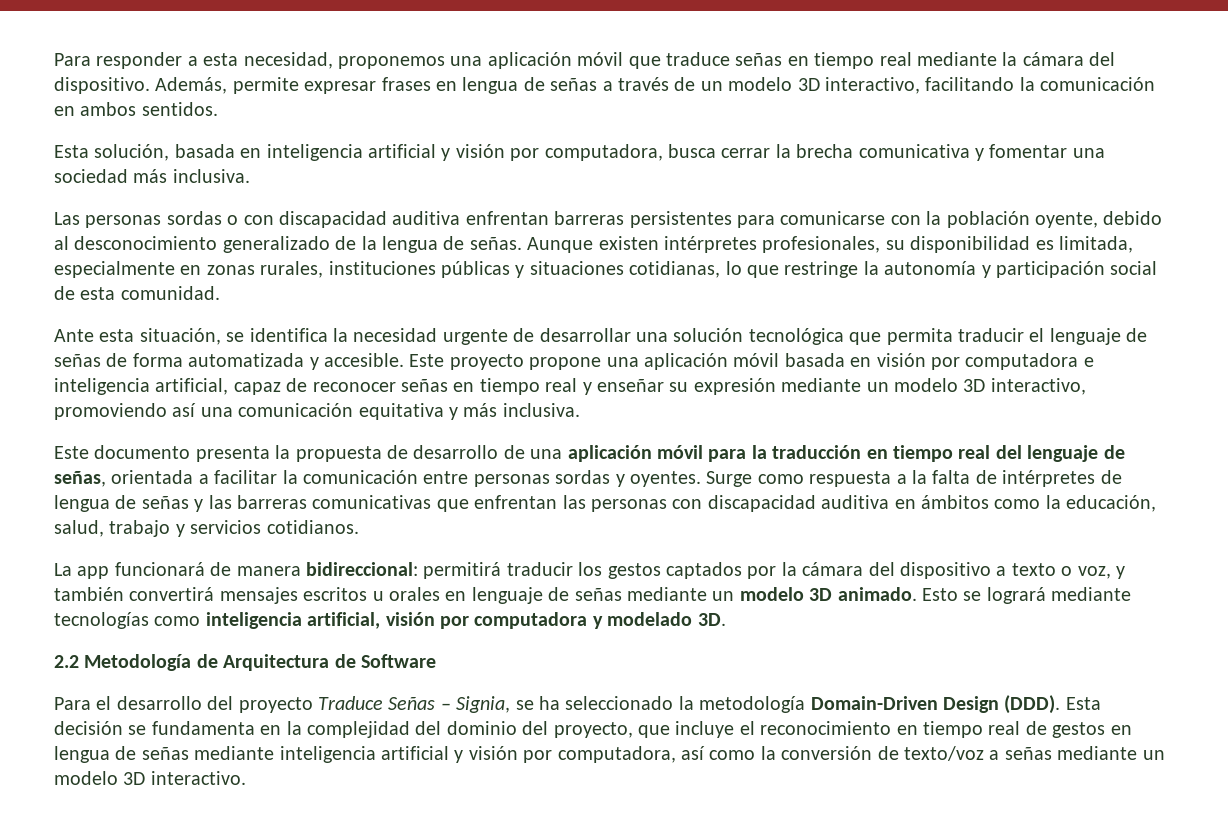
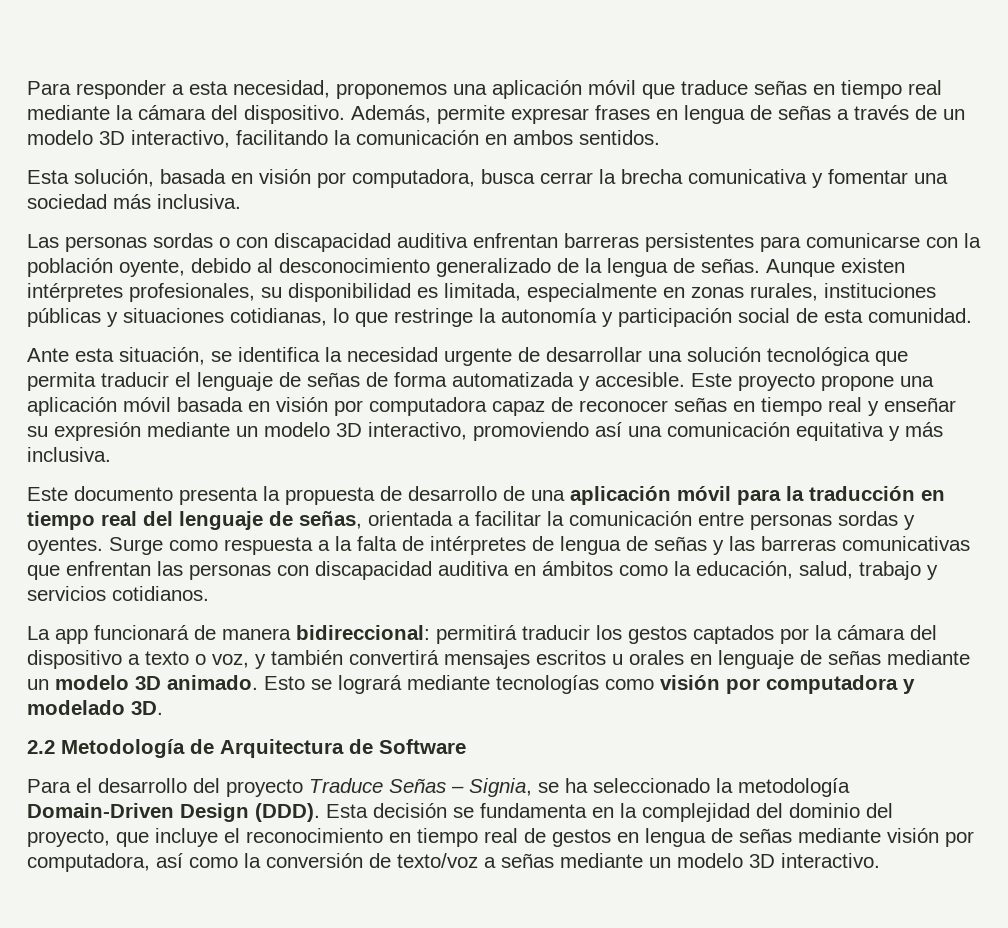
- Esta solución, basada en inteligencia artificial y visión por computadora, busca cerrar la brecha comunicativa y fomentar una sociedad más inclusiva.
+ Esta solución, basada en visión por computadora, busca cerrar la brecha comunicativa y fomentar una sociedad más inclusiva.
- Este proyecto propone una aplicación móvil basada en visión por computadora e inteligencia artificial, capaz de reconocer señas en tiempo real y enseñar su expresión mediante un modelo 3D interactivo, promoviendo así una comunicación equitativa y más inclusiva.
+ Este proyecto propone una aplicación móvil basada en visión por computadora capaz de reconocer señas en tiempo real y enseñar su expresión mediante un modelo 3D interactivo, promoviendo así una comunicación equitativa y más inclusiva.
- Esto se logrará mediante tecnologías como inteligencia artificial, visión por computadora y modelado 3D.
+ Esto se logrará mediante tecnologías como visión por computadora y modelado 3D.
- Esta decisión se fundamenta en la complejidad del dominio del proyecto, que incluye el reconocimiento en tiempo real de gestos en lengua de señas mediante inteligencia artificial y visión por computadora, así como la conversión de texto/voz a señas mediante un modelo 3D interactivo.
+ Esta decisión se fundamenta en la complejidad del dominio del proyecto, que incluye el reconocimiento en tiempo real de gestos en lengua de señas mediante visión por computadora, así como la conversión de texto/voz a señas mediante un modelo 3D interactivo.

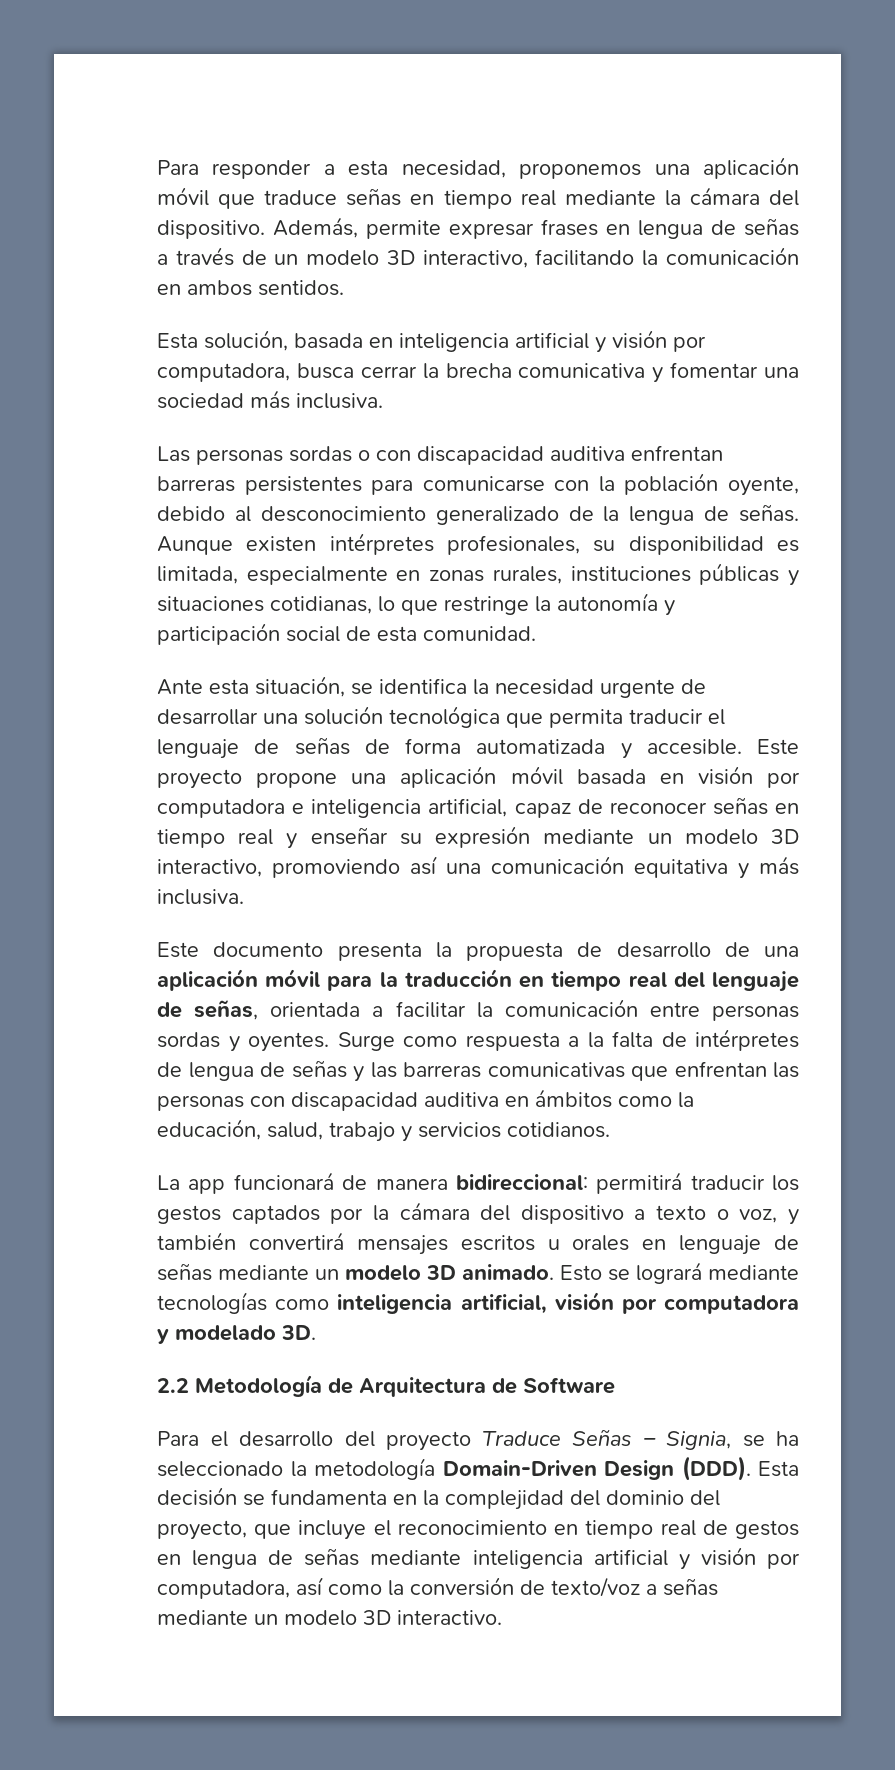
- Esta solución, basada en visión por computadora, busca cerrar la brecha comunicativa y fomentar una sociedad más inclusiva.
+ Esta solución, basada en inteligencia artificial y visión por computadora, busca cerrar la brecha comunicativa y fomentar una sociedad más inclusiva.
- Este proyecto propone una aplicación móvil basada en visión por computadora capaz de reconocer señas en tiempo real y enseñar su expresión mediante un modelo 3D interactivo, promoviendo así una comunicación equitativa y más inclusiva.
+ Este proyecto propone una aplicación móvil basada en visión por computadora e inteligencia artificial, capaz de reconocer señas en tiempo real y enseñar su expresión mediante un modelo 3D interactivo, promoviendo así una comunicación equitativa y más inclusiva.
- Esto se logrará mediante tecnologías como visión por computadora y modelado 3D.
+ Esto se logrará mediante tecnologías como inteligencia artificial, visión por computadora y modelado 3D.
- Esta decisión se fundamenta en la complejidad del dominio del proyecto, que incluye el reconocimiento en tiempo real de gestos en lengua de señas mediante visión por computadora, así como la conversión de texto/voz a señas mediante un modelo 3D interactivo.
+ Esta decisión se fundamenta en la complejidad del dominio del proyecto, que incluye el reconocimiento en tiempo real de gestos en lengua de señas mediante inteligencia artificial y visión por computadora, así como la conversión de texto/voz a señas mediante un modelo 3D interactivo.

